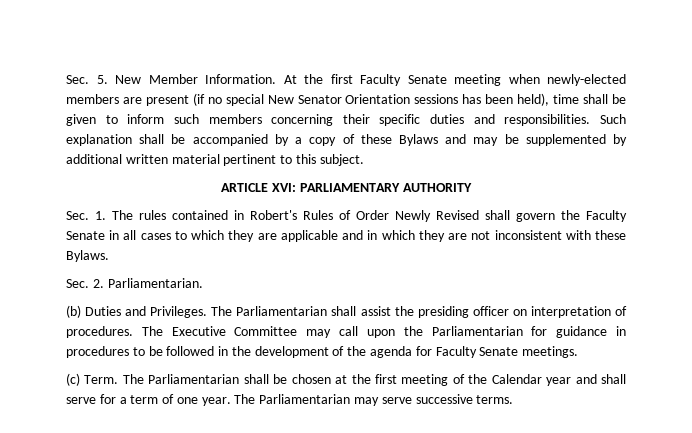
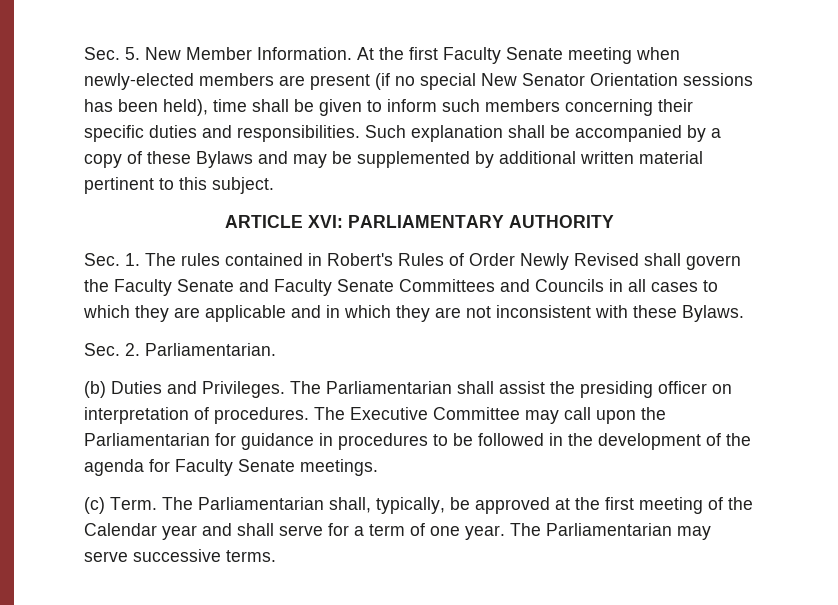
- Sec. 1. The rules contained in Robert's Rules of Order Newly Revised shall govern the Faculty Senate in all cases to which they are applicable and in which they are not inconsistent with these Bylaws.
+ Sec. 1. The rules contained in Robert's Rules of Order Newly Revised shall govern the Faculty Senate and Faculty Senate Committees and Councils in all cases to which they are applicable and in which they are not inconsistent with these Bylaws.
- The Parliamentarian shall be chosen at the first meeting of the Calendar year and shall serve for a term of one year.
+ The Parliamentarian shall, typically, be approved at the first meeting of the Calendar year and shall serve for a term of one year.

